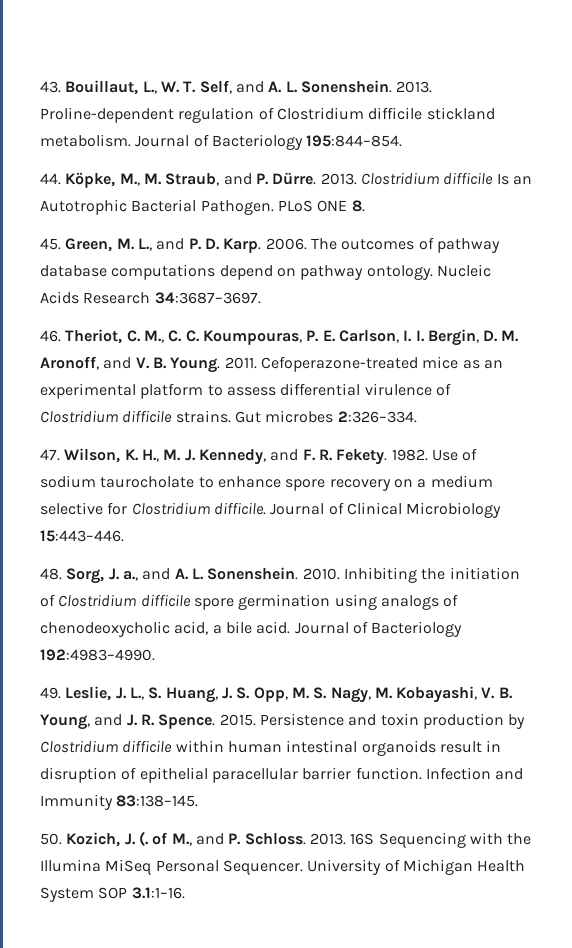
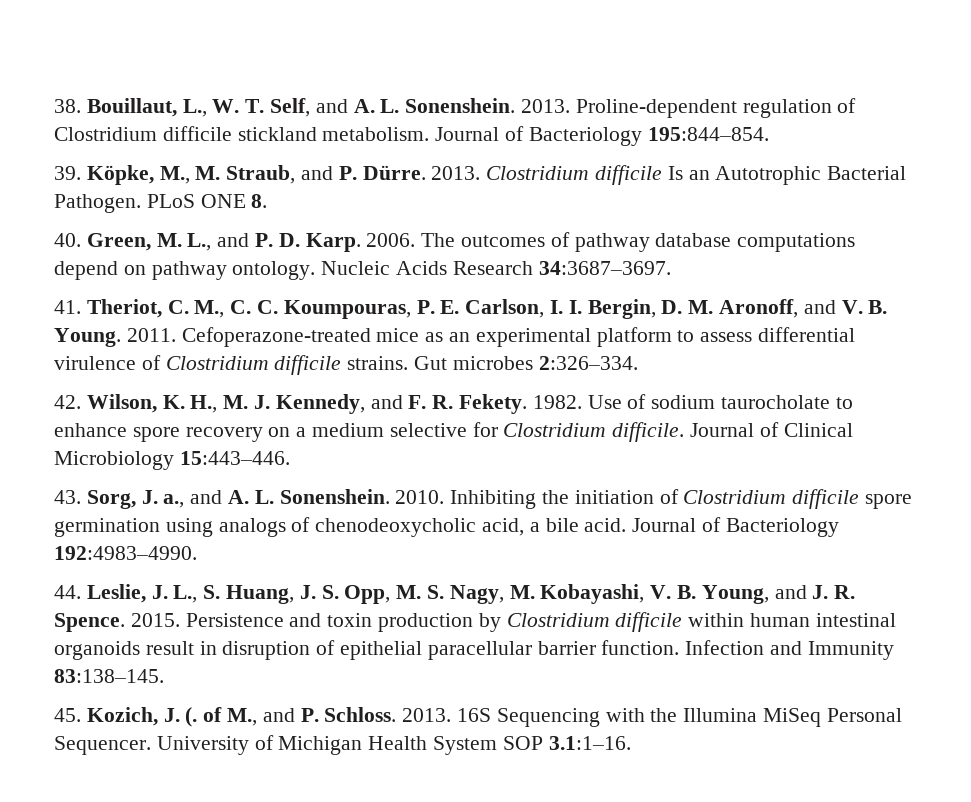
- 43. Bouillaut, L., W. T. Self, and A. L. Sonenshein.
+ 38. Bouillaut, L., W. T. Self, and A. L. Sonenshein.
- 44. Köpke, M., M. Straub, and P. Dürre.
+ 39. Köpke, M., M. Straub, and P. Dürre.
- 45. Green, M. L., and P. D. Karp.
+ 40. Green, M. L., and P. D. Karp.
- 46. Theriot, C. M., C. C. Koumpouras, P. E. Carlson, I. I. Bergin, D. M. Aronoff, and V. B. Young.
+ 41. Theriot, C. M., C. C. Koumpouras, P. E. Carlson, I. I. Bergin, D. M. Aronoff, and V. B. Young.
- 47. Wilson, K. H., M. J. Kennedy, and F. R. Fekety.
+ 42. Wilson, K. H., M. J. Kennedy, and F. R. Fekety.
- 48. Sorg, J. a., and A. L. Sonenshein.
+ 43. Sorg, J. a., and A. L. Sonenshein.
- 49. Leslie, J. L., S. Huang, J. S. Opp, M. S. Nagy, M. Kobayashi, V. B. Young, and J. R. Spence.
+ 44. Leslie, J. L., S. Huang, J. S. Opp, M. S. Nagy, M. Kobayashi, V. B. Young, and J. R. Spence.
- 50. Kozich, J. (. of M., and P. Schloss.
+ 45. Kozich, J. (. of M., and P. Schloss.

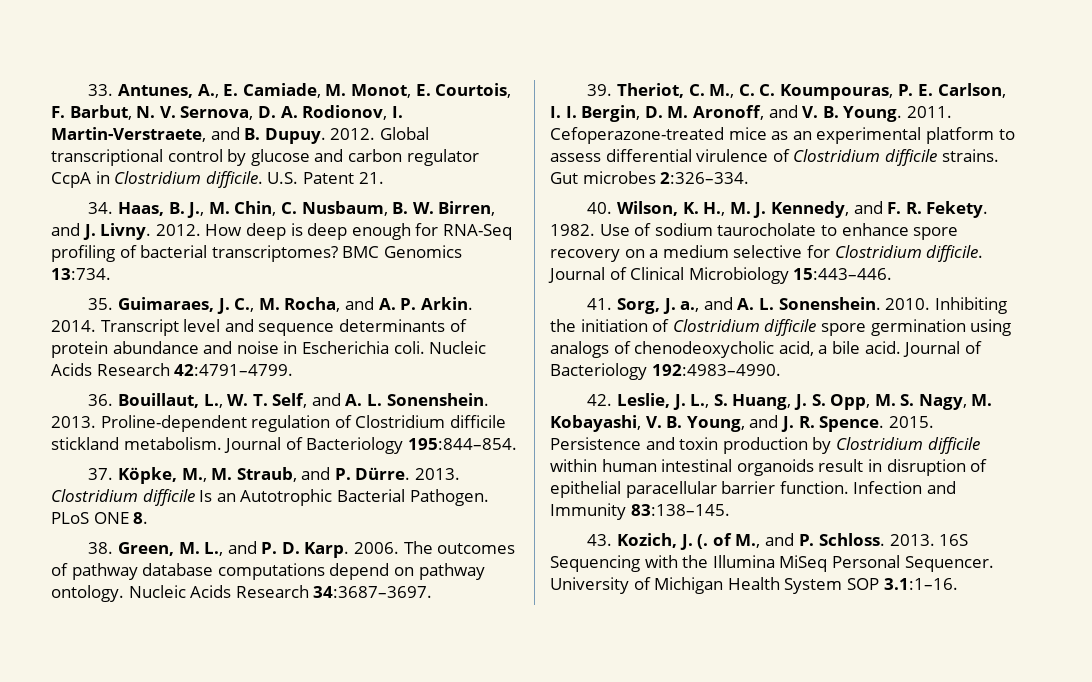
- 38. Bouillaut, L., W. T. Self, and A. L. Sonenshein.
+ 33. Antunes, A., E. Camiade, M. Monot, E. Courtois, F. Barbut, N. V. Sernova, D. A. Rodionov, I. Martin-Verstraete, and B. Dupuy. 2012. Global transcriptional control by glucose and carbon regulator CcpA in Clostridium difficile. U.S. Patent 21.
+ 34. Haas, B. J., M. Chin, C. Nusbaum, B. W. Birren, and J. Livny. 2012. How deep is deep enough for RNA-Seq profiling of bacterial transcriptomes? BMC Genomics 13:734.
+ 35. Guimaraes, J. C., M. Rocha, and A. P. Arkin. 2014. Transcript level and sequence determinants of protein abundance and noise in Escherichia coli. Nucleic Acids Research 42:4791–4799.
+ 36. Bouillaut, L., W. T. Self, and A. L. Sonenshein.
- 39. Köpke, M., M. Straub, and P. Dürre.
+ 37. Köpke, M., M. Straub, and P. Dürre.
- 40. Green, M. L., and P. D. Karp.
+ 38. Green, M. L., and P. D. Karp.
- 41. Theriot, C. M., C. C. Koumpouras, P. E. Carlson, I. I. Bergin, D. M. Aronoff, and V. B. Young.
+ 39. Theriot, C. M., C. C. Koumpouras, P. E. Carlson, I. I. Bergin, D. M. Aronoff, and V. B. Young.
- 42. Wilson, K. H., M. J. Kennedy, and F. R. Fekety.
+ 40. Wilson, K. H., M. J. Kennedy, and F. R. Fekety.
- 43. Sorg, J. a., and A. L. Sonenshein.
+ 41. Sorg, J. a., and A. L. Sonenshein.
- 44. Leslie, J. L., S. Huang, J. S. Opp, M. S. Nagy, M. Kobayashi, V. B. Young, and J. R. Spence.
+ 42. Leslie, J. L., S. Huang, J. S. Opp, M. S. Nagy, M. Kobayashi, V. B. Young, and J. R. Spence.
- 45. Kozich, J. (. of M., and P. Schloss.
+ 43. Kozich, J. (. of M., and P. Schloss.

